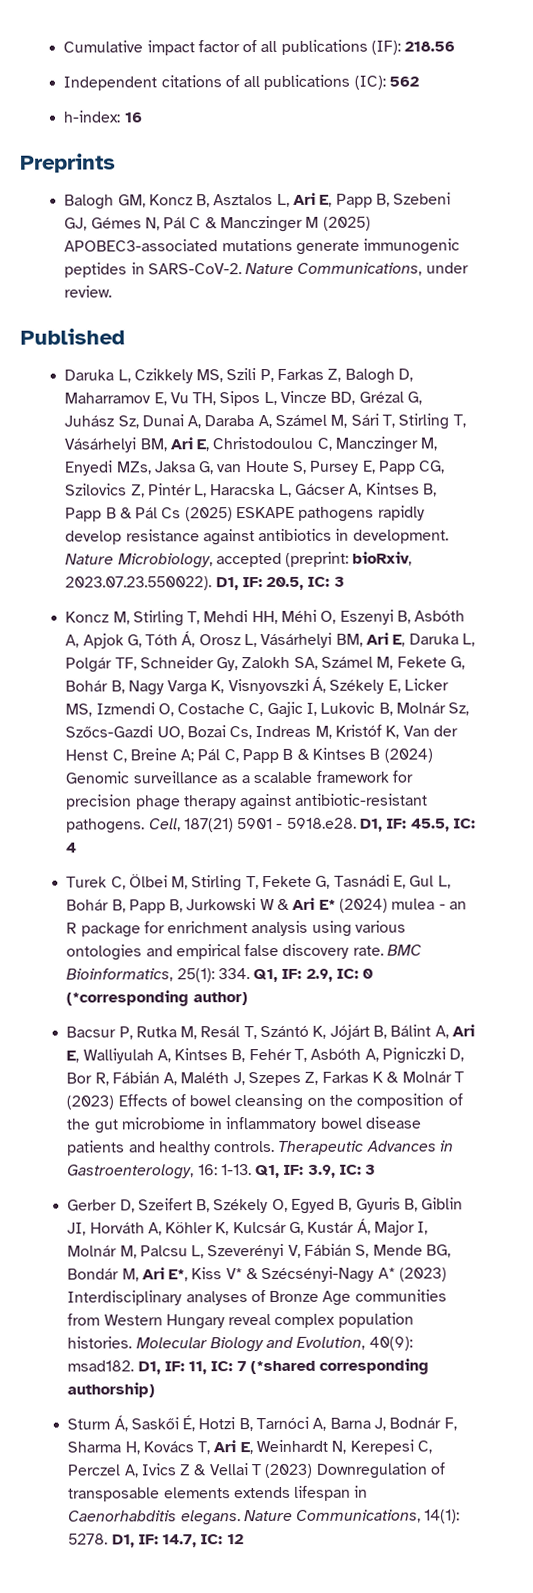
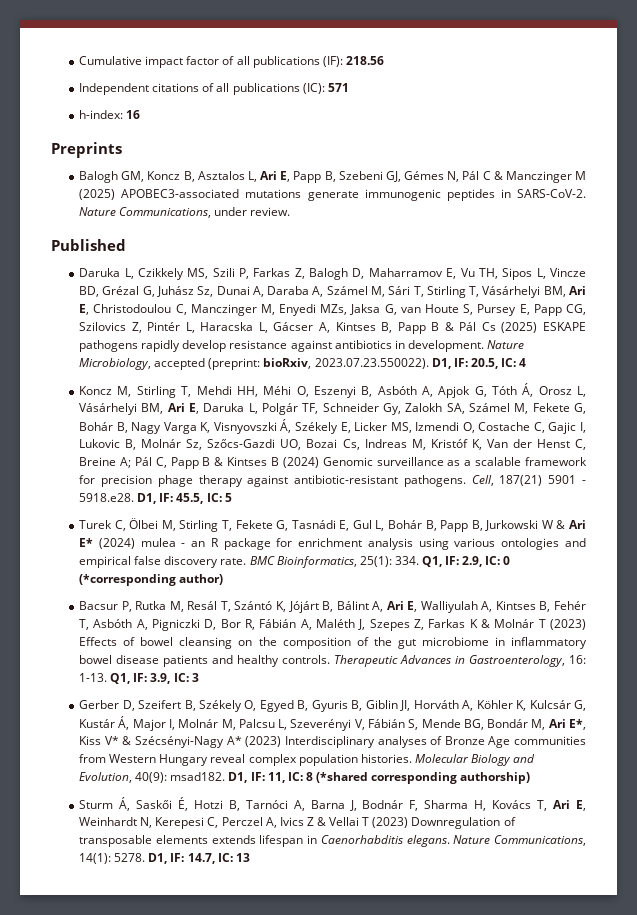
- Independent citations of all publications (IC): 562
+ Independent citations of all publications (IC): 571
- Nature Microbiology, accepted (preprint: bioRxiv, 2023.07.23.550022). D1, IF: 20.5, IC: 3
+ Nature Microbiology, accepted (preprint: bioRxiv, 2023.07.23.550022). D1, IF: 20.5, IC: 4
- Cell, 187(21) 5901 - 5918.e28. D1, IF: 45.5, IC: 4
+ Cell, 187(21) 5901 - 5918.e28. D1, IF: 45.5, IC: 5
- D1, IF: 11, IC: 7 (*shared corresponding authorship)
+ D1, IF: 11, IC: 8 (*shared corresponding authorship)
- D1, IF: 14.7, IC: 12
+ D1, IF: 14.7, IC: 13

